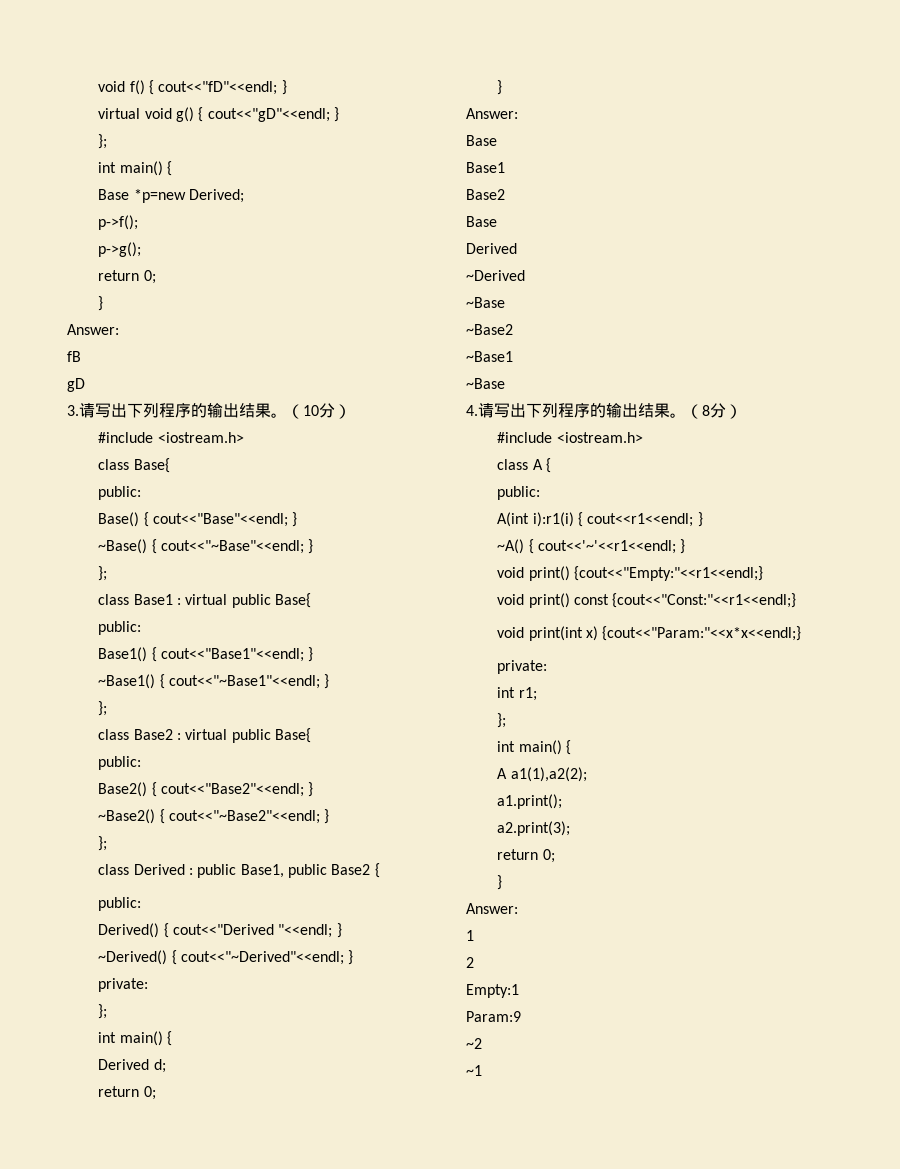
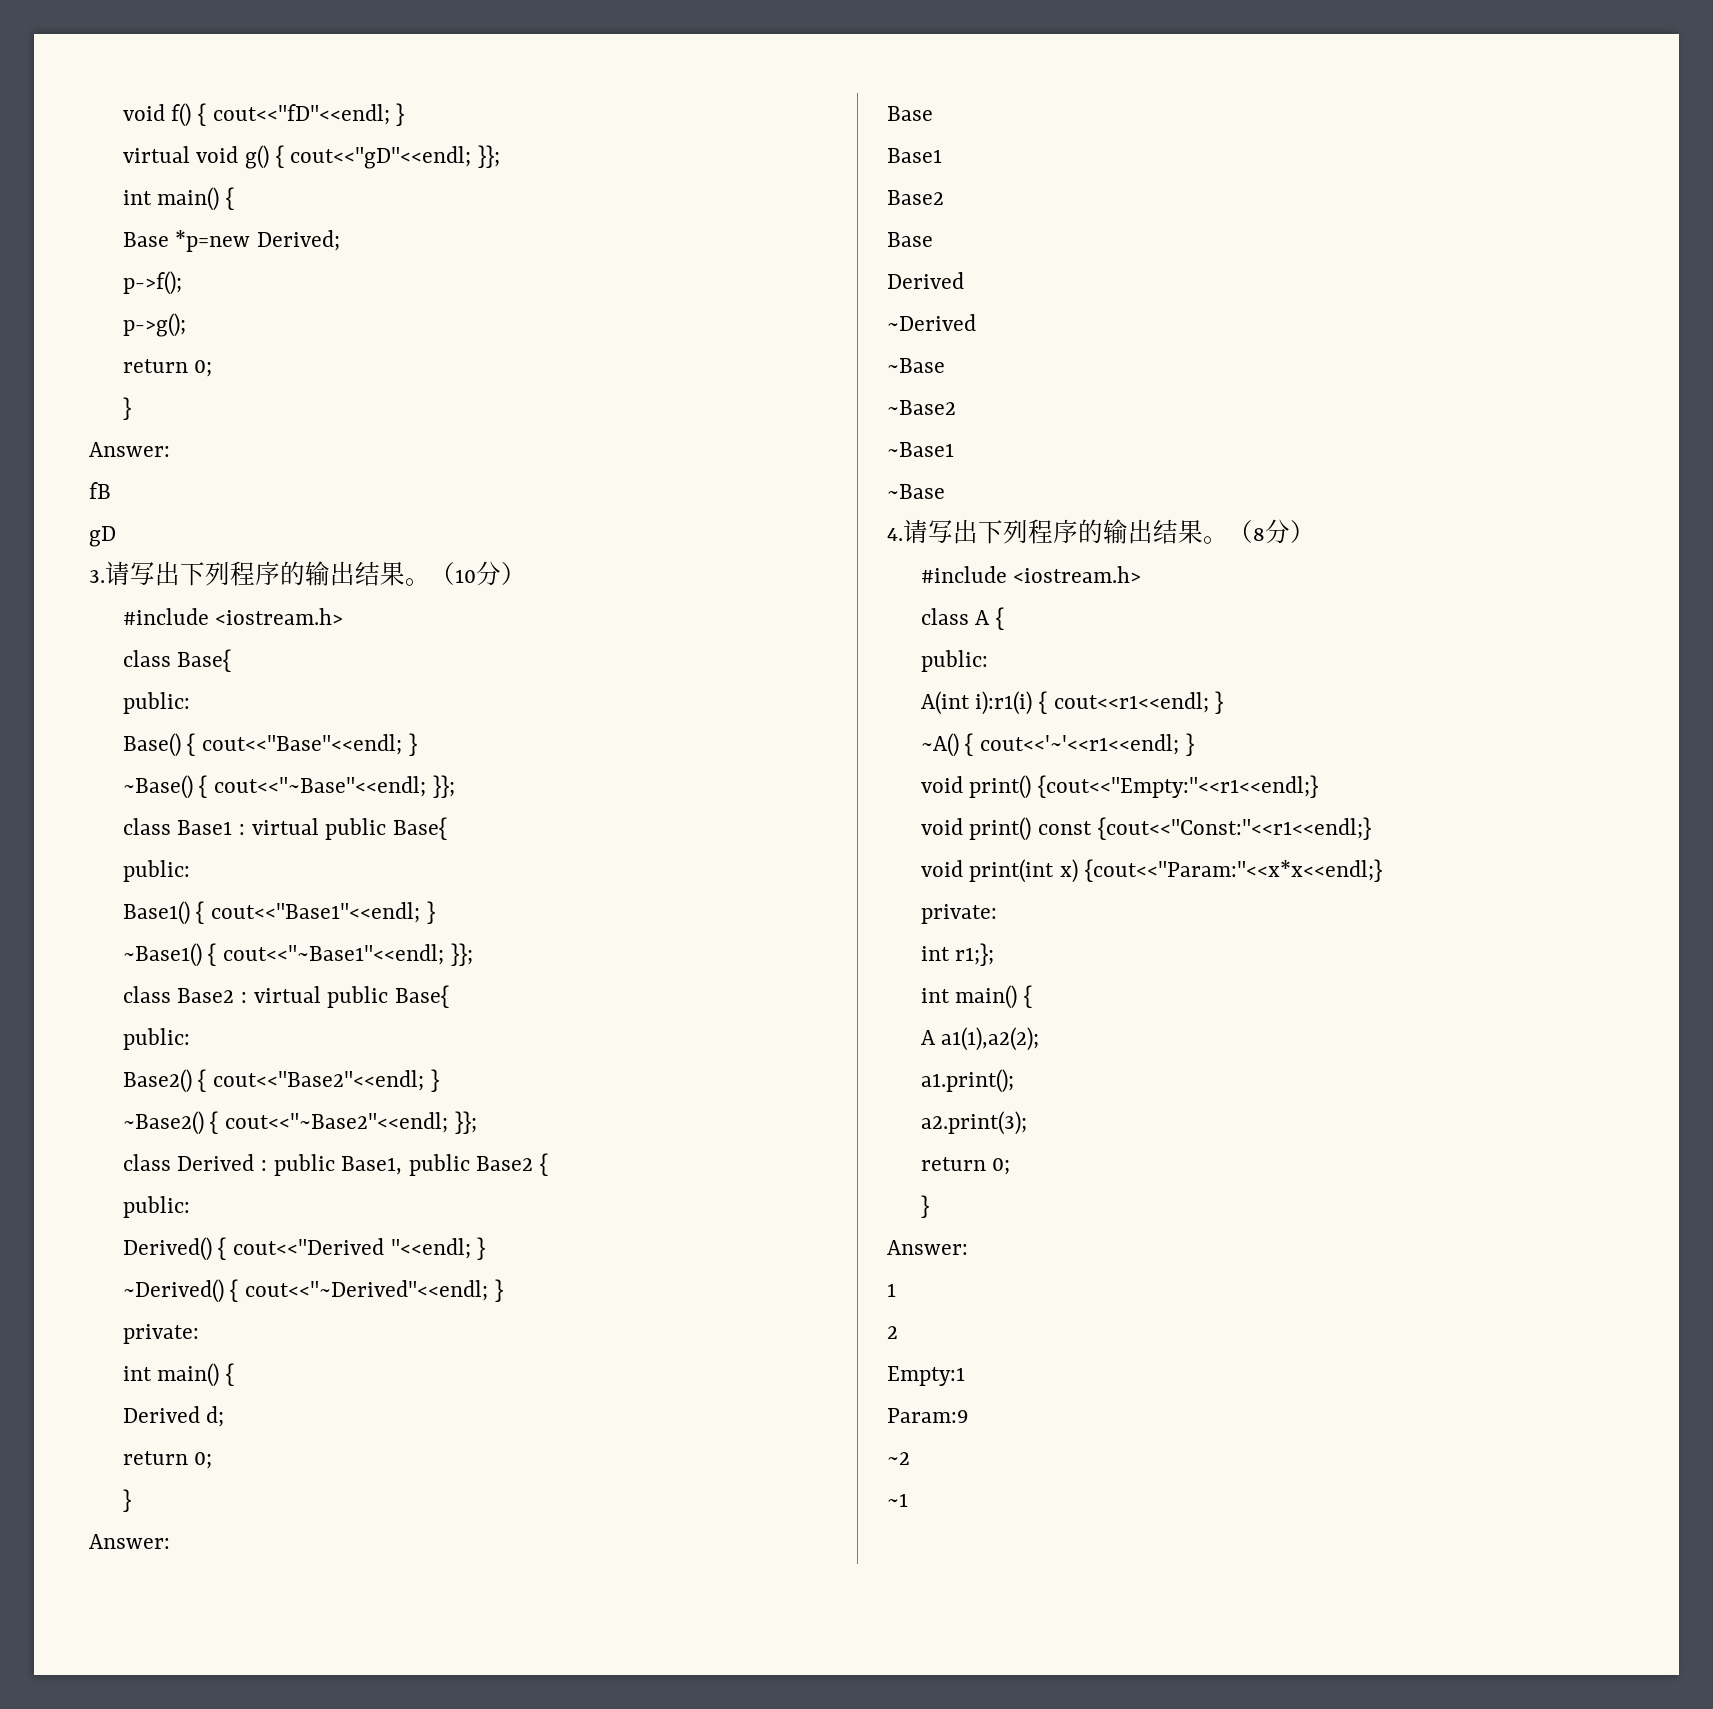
- virtual void g() { cout<<"gD"<<endl; }
- };
+ virtual void g() { cout<<"gD"<<endl; }};
- ~Base() { cout<<"~Base"<<endl; }
- };
+ ~Base() { cout<<"~Base"<<endl; }};
- ~Base1() { cout<<"~Base1"<<endl; }
- };
+ ~Base1() { cout<<"~Base1"<<endl; }};
- ~Base2() { cout<<"~Base2"<<endl; }
- };
+ ~Base2() { cout<<"~Base2"<<endl; }};
  ~Derived() { cout<<"~Derived"<<endl; }
  private:
- };
- int r1;
- };
+ int r1;};

